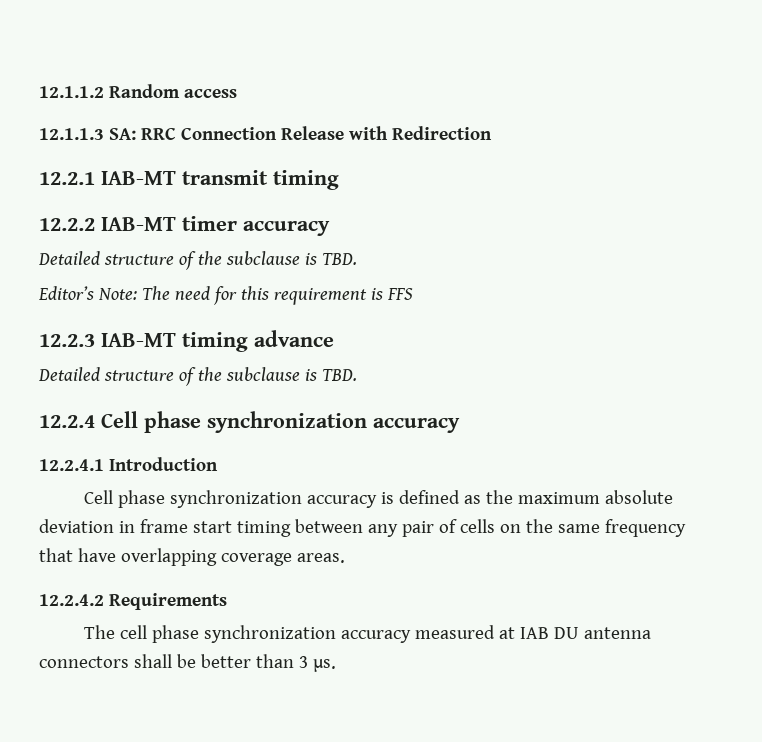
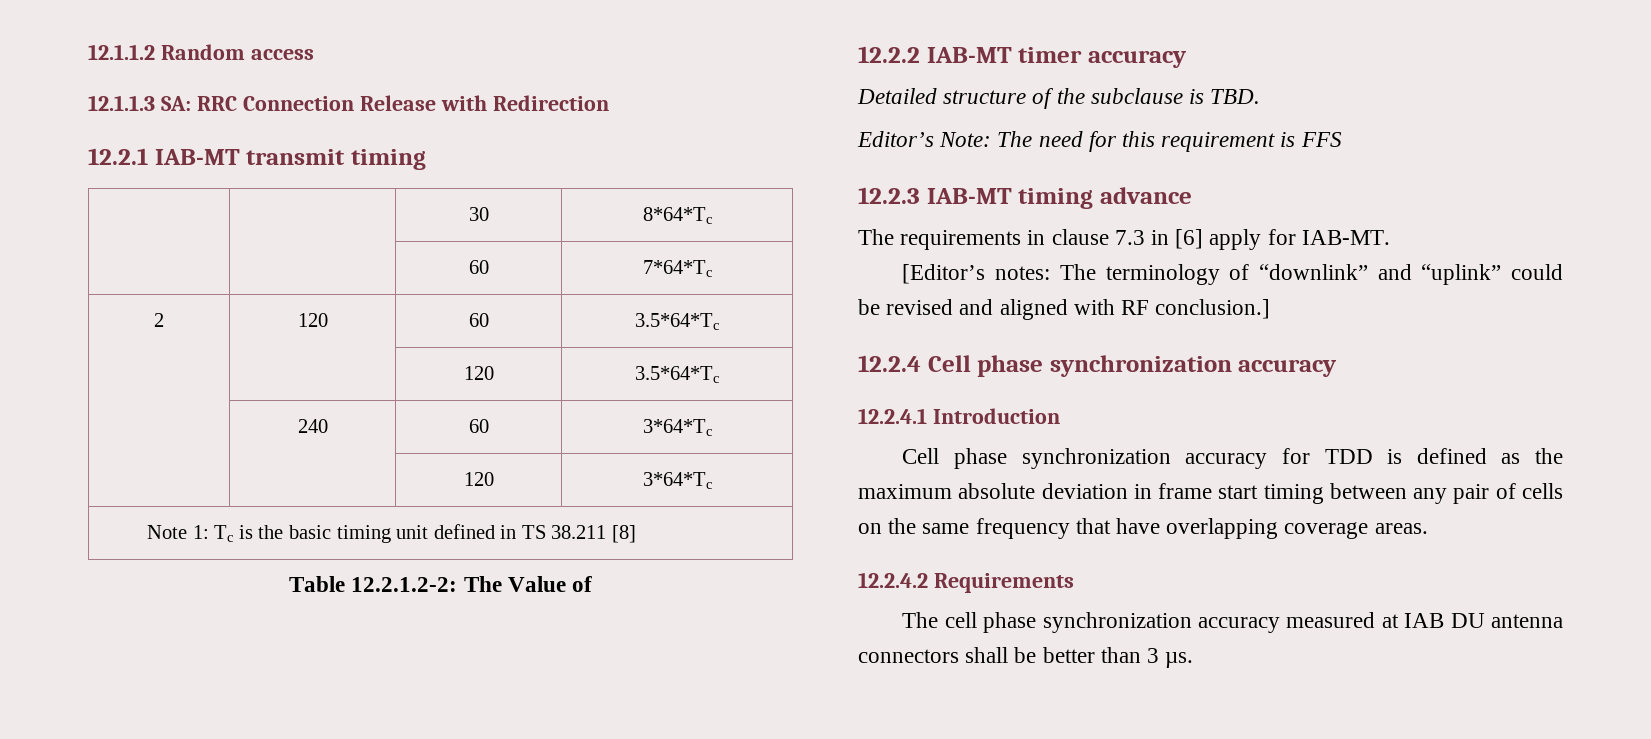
+ | | 30 | 8*64*Tc
+ | | 60 | 7*64*Tc
+ 2 | 120 | 60 | 3.5*64*Tc
+ | | 120 | 3.5*64*Tc
+ | 240 | 60 | 3*64*Tc
+ | | 120 | 3*64*Tc
+ Note 1: Tc is the basic timing unit defined in TS 38.211 [8]
+ Table 12.2.1.2-2: The Value of
  12.2.3 IAB-MT timing advance
- Detailed structure of the subclause is TBD.
+ The requirements in clause 7.3 in [6] apply for IAB-MT.
+ [Editor’s notes: The terminology of “downlink” and “uplink” could be revised and aligned with RF conclusion.]
- Cell phase synchronization accuracy is defined as the maximum absolute deviation in frame start timing between any pair of cells on the same frequency that have overlapping coverage areas.
+ Cell phase synchronization accuracy for TDD is defined as the maximum absolute deviation in frame start timing between any pair of cells on the same frequency that have overlapping coverage areas.

